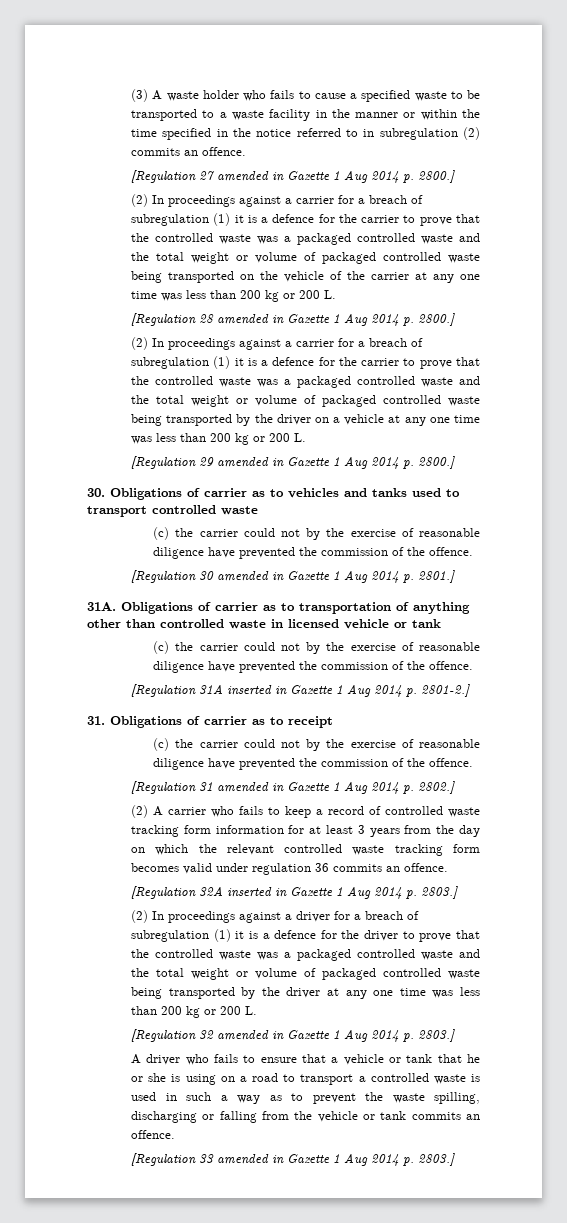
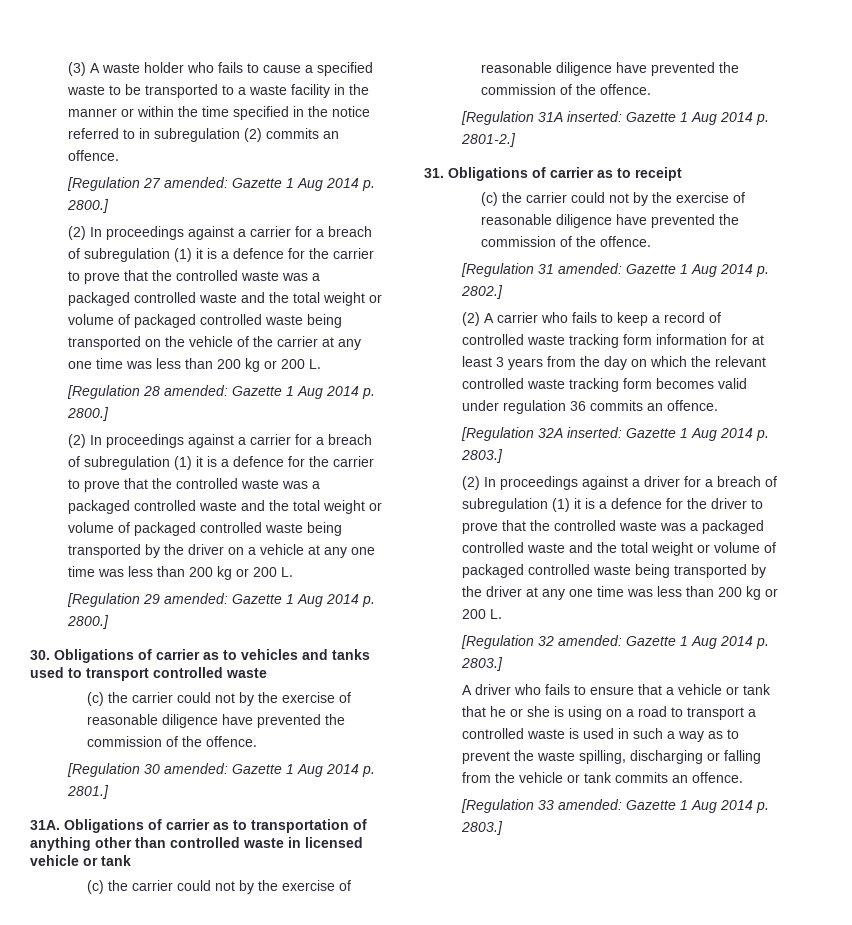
- [Regulation 27 amended in Gazette 1 Aug 2014 p. 2800.]
+ [Regulation 27 amended: Gazette 1 Aug 2014 p. 2800.]
- [Regulation 28 amended in Gazette 1 Aug 2014 p. 2800.]
+ [Regulation 28 amended: Gazette 1 Aug 2014 p. 2800.]
- [Regulation 29 amended in Gazette 1 Aug 2014 p. 2800.]
+ [Regulation 29 amended: Gazette 1 Aug 2014 p. 2800.]
- [Regulation 30 amended in Gazette 1 Aug 2014 p. 2801.]
+ [Regulation 30 amended: Gazette 1 Aug 2014 p. 2801.]
- [Regulation 31A inserted in Gazette 1 Aug 2014 p. 2801-2.]
+ [Regulation 31A inserted: Gazette 1 Aug 2014 p. 2801-2.]
- [Regulation 31 amended in Gazette 1 Aug 2014 p. 2802.]
+ [Regulation 31 amended: Gazette 1 Aug 2014 p. 2802.]
- [Regulation 32A inserted in Gazette 1 Aug 2014 p. 2803.]
+ [Regulation 32A inserted: Gazette 1 Aug 2014 p. 2803.]
- [Regulation 32 amended in Gazette 1 Aug 2014 p. 2803.]
+ [Regulation 32 amended: Gazette 1 Aug 2014 p. 2803.]
- [Regulation 33 amended in Gazette 1 Aug 2014 p. 2803.]
+ [Regulation 33 amended: Gazette 1 Aug 2014 p. 2803.]

